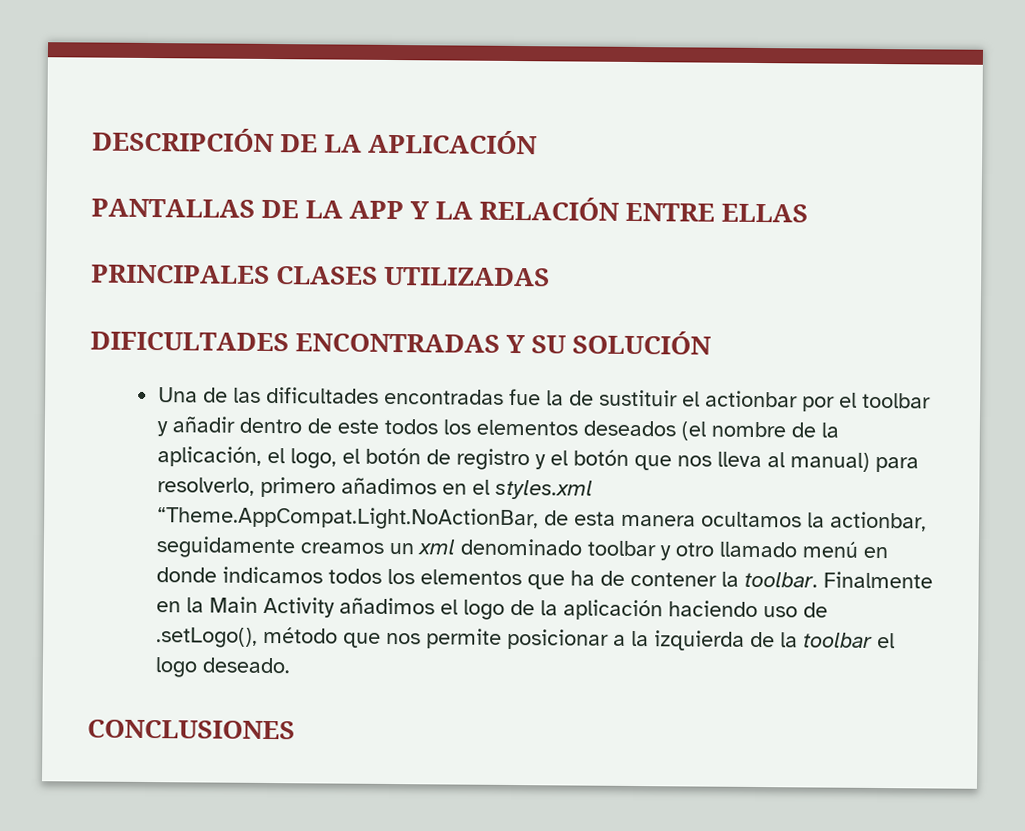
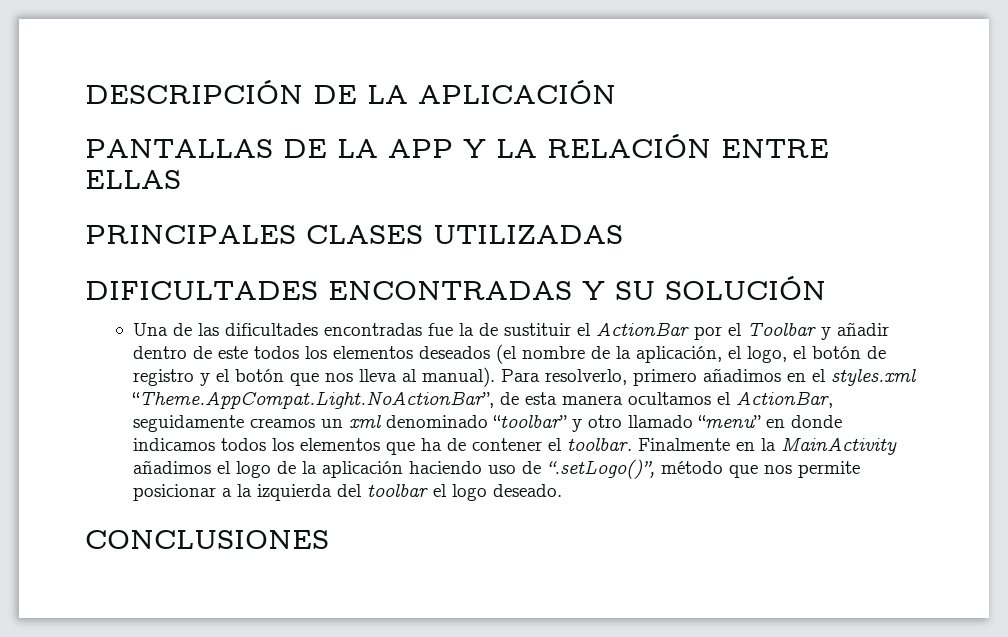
- Una de las dificultades encontradas fue la de sustituir el actionbar por el toolbar y añadir dentro de este todos los elementos deseados (el nombre de la aplicación, el logo, el botón de registro y el botón que nos lleva al manual) para resolverlo, primero añadimos en el styles.xml “Theme.AppCompat.Light.NoActionBar, de esta manera ocultamos la actionbar, seguidamente creamos un xml denominado toolbar y otro llamado menú en donde indicamos todos los elementos que ha de contener la toolbar.
+ Una de las dificultades encontradas fue la de sustituir el ActionBar por el Toolbar y añadir dentro de este todos los elementos deseados (el nombre de la aplicación, el logo, el botón de registro y el botón que nos lleva al manual). Para resolverlo, primero añadimos en el styles.xml “Theme.AppCompat.Light.NoActionBar”, de esta manera ocultamos el ActionBar, seguidamente creamos un xml denominado “toolbar” y otro llamado “menu” en donde indicamos todos los elementos que ha de contener el toolbar.
- Finalmente en la Main Activity añadimos el logo de la aplicación haciendo uso de .setLogo(), método que nos permite posicionar a la izquierda de la toolbar el logo deseado.
+ Finalmente en la MainActivity añadimos el logo de la aplicación haciendo uso de “.setLogo()”, método que nos permite posicionar a la izquierda del toolbar el logo deseado.

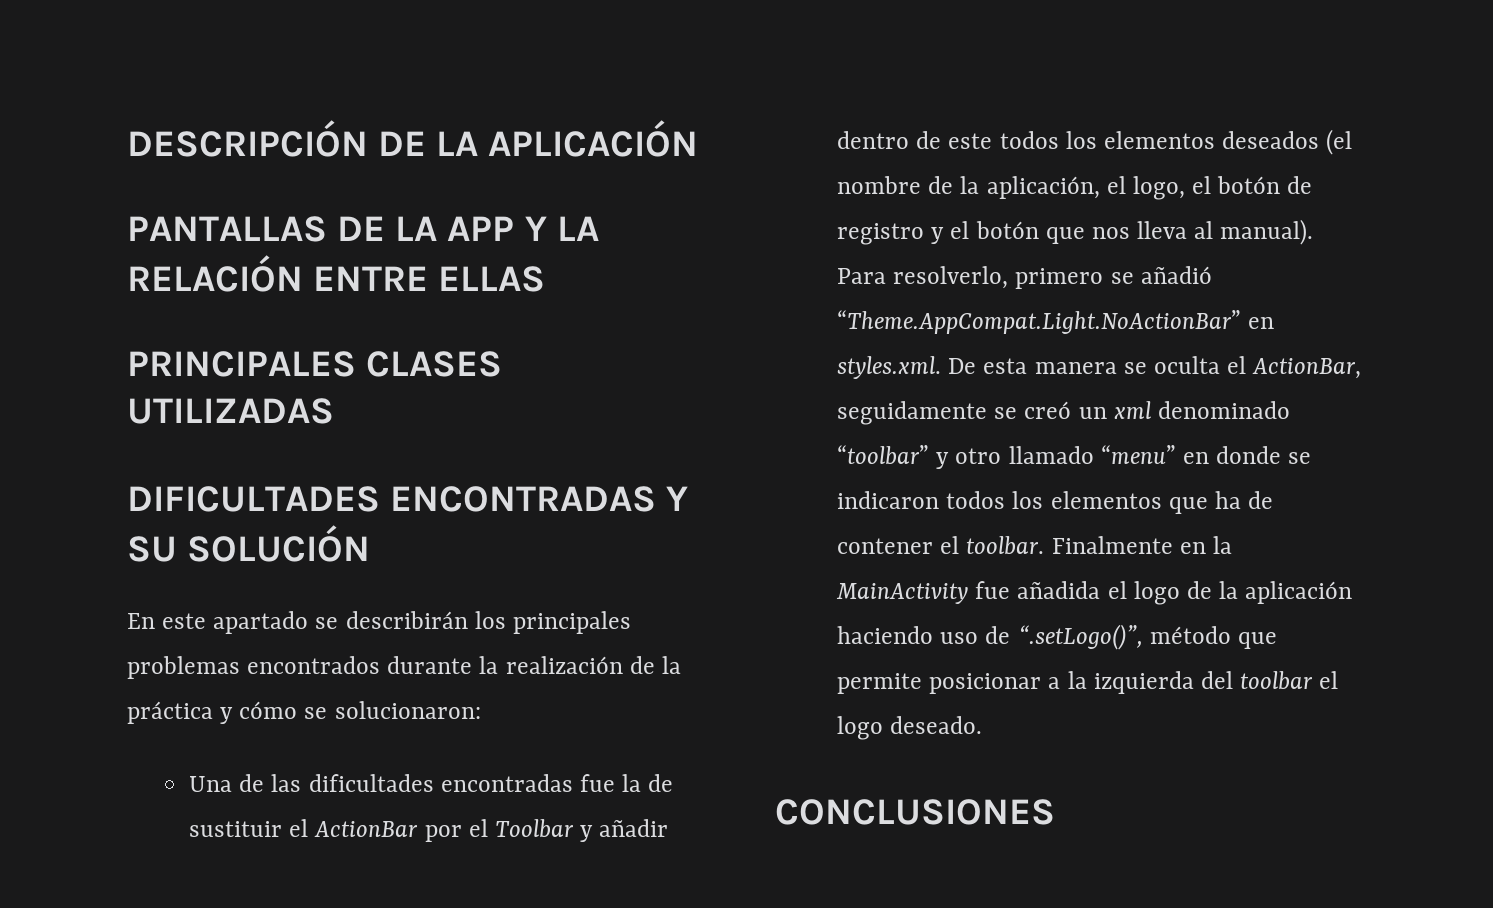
+ En este apartado se describirán los principales problemas encontrados durante la realización de la práctica y cómo se solucionaron:
- Para resolverlo, primero añadimos en el styles.xml “Theme.AppCompat.Light.NoActionBar”, de esta manera ocultamos el ActionBar, seguidamente creamos un xml denominado “toolbar” y otro llamado “menu” en donde indicamos todos los elementos que ha de contener el toolbar.
+ Para resolverlo, primero se añadió “Theme.AppCompat.Light.NoActionBar” en styles.xml. De esta manera se oculta el ActionBar, seguidamente se creó un xml denominado “toolbar” y otro llamado “menu” en donde se indicaron todos los elementos que ha de contener el toolbar.
- Finalmente en la MainActivity añadimos el logo de la aplicación haciendo uso de “.setLogo()”, método que nos permite posicionar a la izquierda del toolbar el logo deseado.
+ Finalmente en la MainActivity fue añadida el logo de la aplicación haciendo uso de “.setLogo()”, método que permite posicionar a la izquierda del toolbar el logo deseado.

